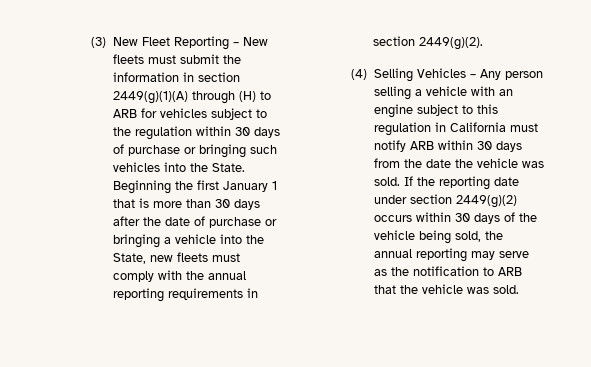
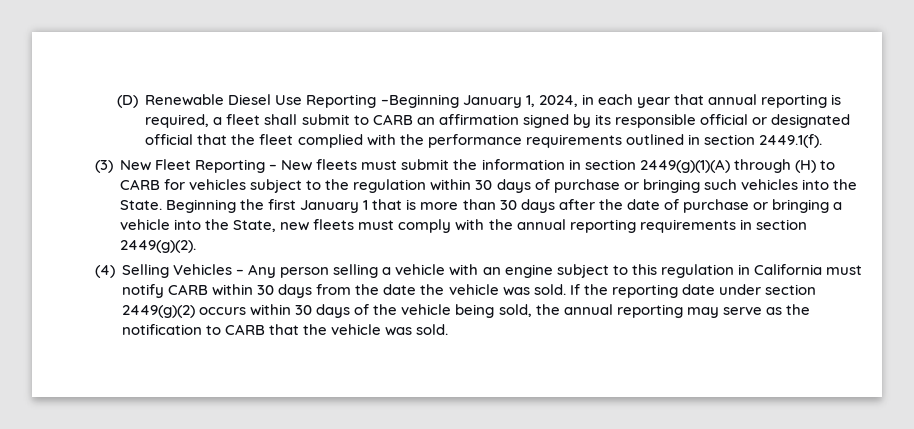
+ (D) Renewable Diesel Use Reporting –Beginning January 1, 2024, in each year that annual reporting is required, a fleet shall submit to CARB an affirmation signed by its responsible official or designated official that the fleet complied with the performance requirements outlined in section 2449.1(f).
- (3) New Fleet Reporting – New fleets must submit the information in section 2449(g)(1)(A) through (H) to ARB for vehicles subject to the regulation within 30 days of purchase or bringing such vehicles into the State.
+ (3) New Fleet Reporting – New fleets must submit the information in section 2449(g)(1)(A) through (H) to CARB for vehicles subject to the regulation within 30 days of purchase or bringing such vehicles into the State.
- (4) Selling Vehicles – Any person selling a vehicle with an engine subject to this regulation in California must notify ARB within 30 days from the date the vehicle was sold.
+ (4) Selling Vehicles – Any person selling a vehicle with an engine subject to this regulation in California must notify CARB within 30 days from the date the vehicle was sold.
- If the reporting date under section 2449(g)(2) occurs within 30 days of the vehicle being sold, the annual reporting may serve as the notification to ARB that the vehicle was sold.
+ If the reporting date under section 2449(g)(2) occurs within 30 days of the vehicle being sold, the annual reporting may serve as the notification to CARB that the vehicle was sold.

